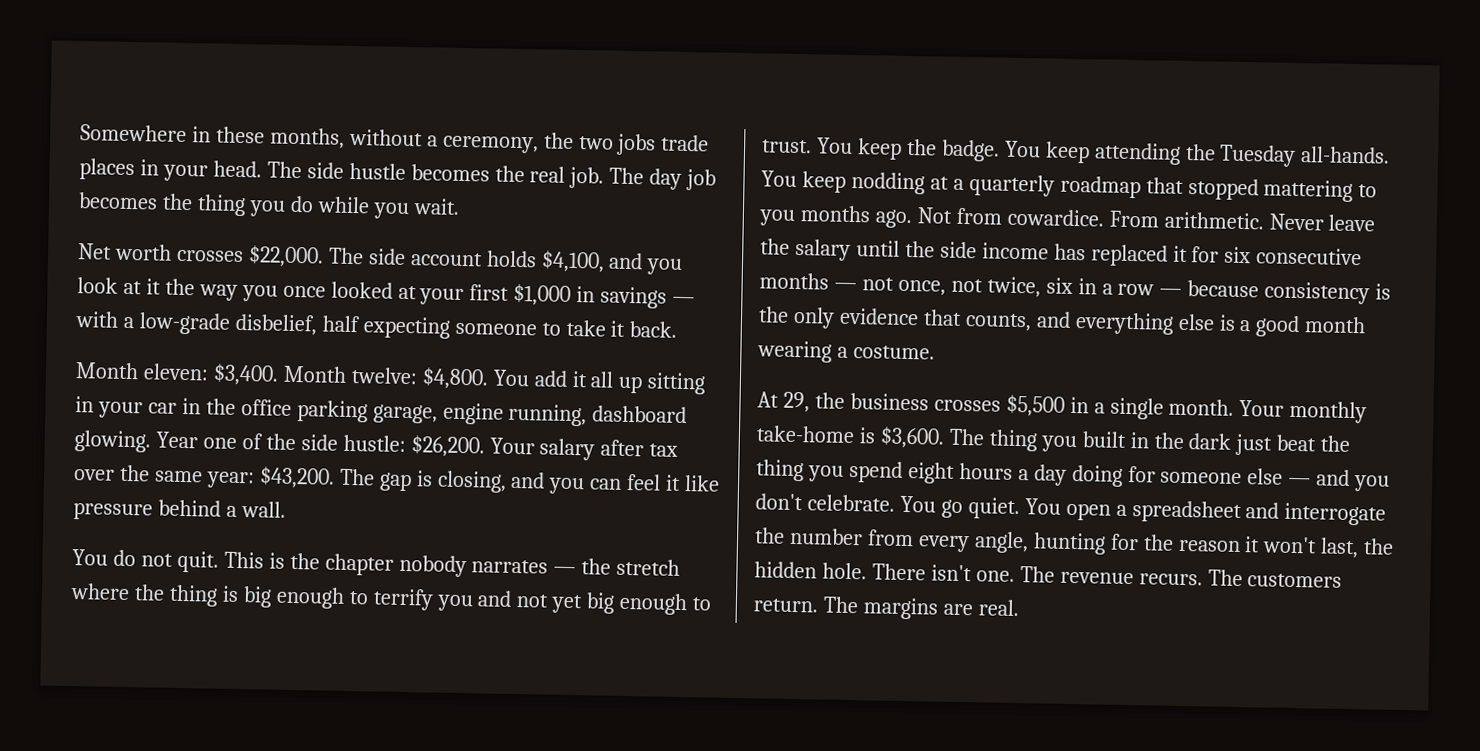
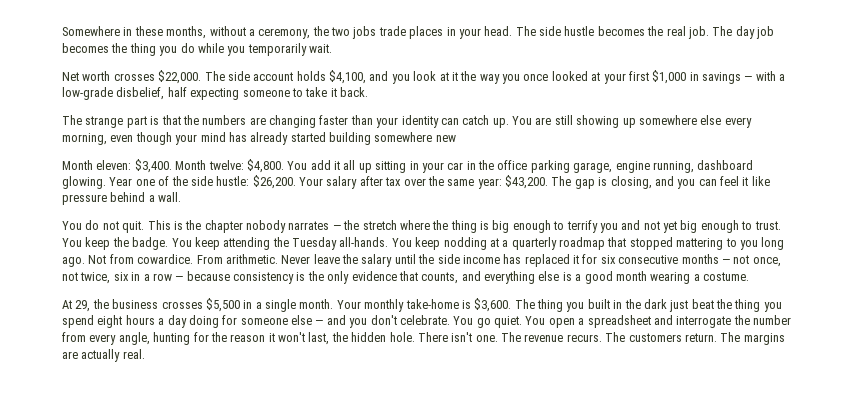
- The day job becomes the thing you do while you wait.
+ The day job becomes the thing you do while you temporarily wait.
+ The strange part is that the numbers are changing faster than your identity can catch up. You are still showing up somewhere else every morning, even though your mind has already started building somewhere new
- You keep nodding at a quarterly roadmap that stopped mattering to you months ago.
+ You keep nodding at a quarterly roadmap that stopped mattering to you long ago.
- The margins are real.
+ The margins are actually real.

